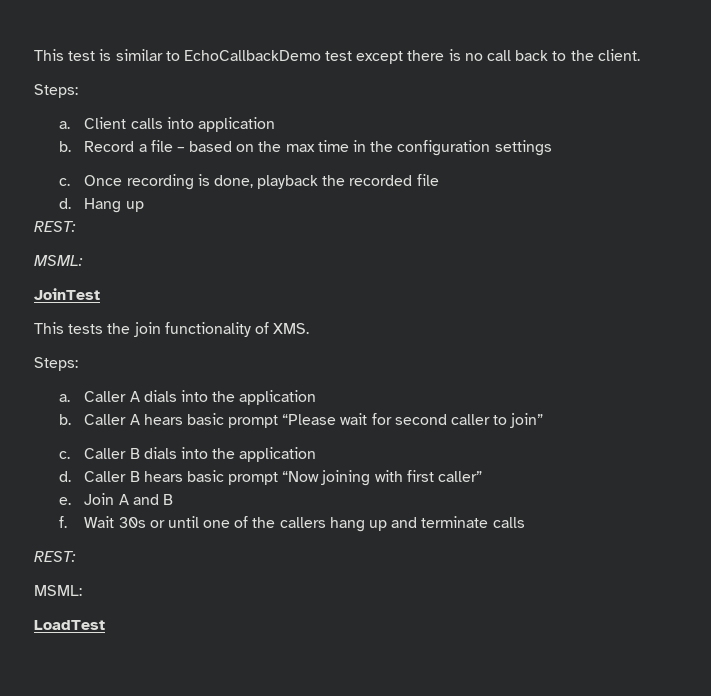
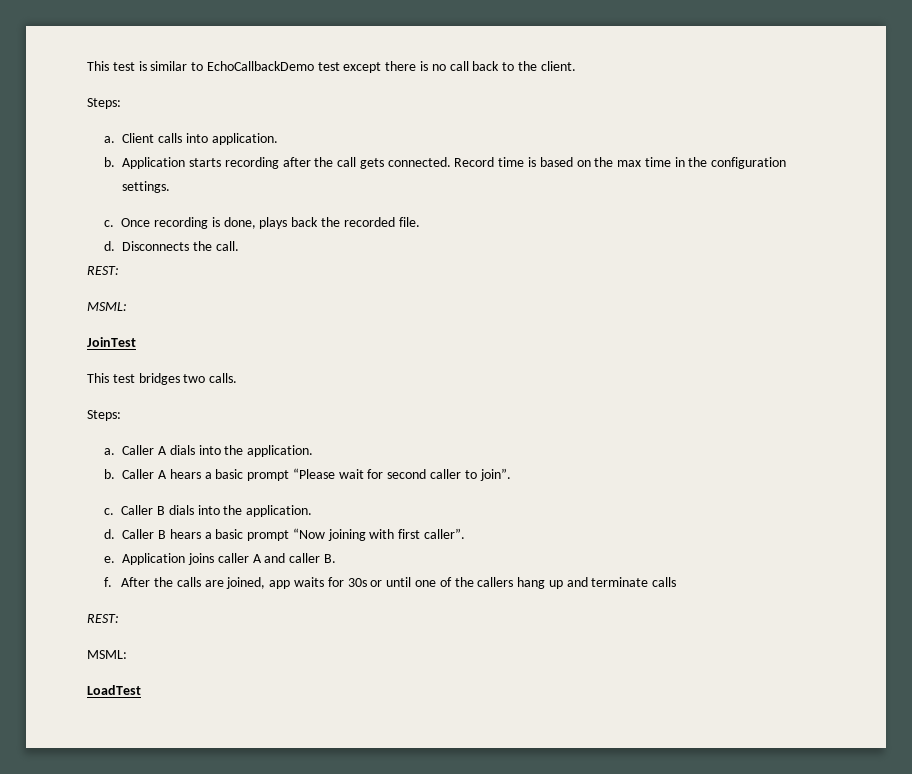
- Client calls into application
- b. Record a file – based on the max time in the configuration settings
+ Client calls into application.
+ b. Application starts recording after the call gets connected. Record time is based on the max time in the configuration settings.
- Once recording is done, playback the recorded file
- d. Hang up
+ Once recording is done, plays back the recorded file.
+ d. Disconnects the call.
- This tests the join functionality of XMS.
+ This test bridges two calls.
- Caller A dials into the application
+ Caller A dials into the application.
- Caller A hears basic prompt “Please wait for second caller to join”
+ Caller A hears a basic prompt “Please wait for second caller to join”.
- Caller B dials into the application
+ Caller B dials into the application.
- Caller B hears basic prompt “Now joining with first caller”
+ Caller B hears a basic prompt “Now joining with first caller”.
- Join A and B
- f. Wait 30s or until one of the callers hang up and terminate calls
+ Application joins caller A and caller B.
+ f. After the calls are joined, app waits for 30s or until one of the callers hang up and terminate calls

